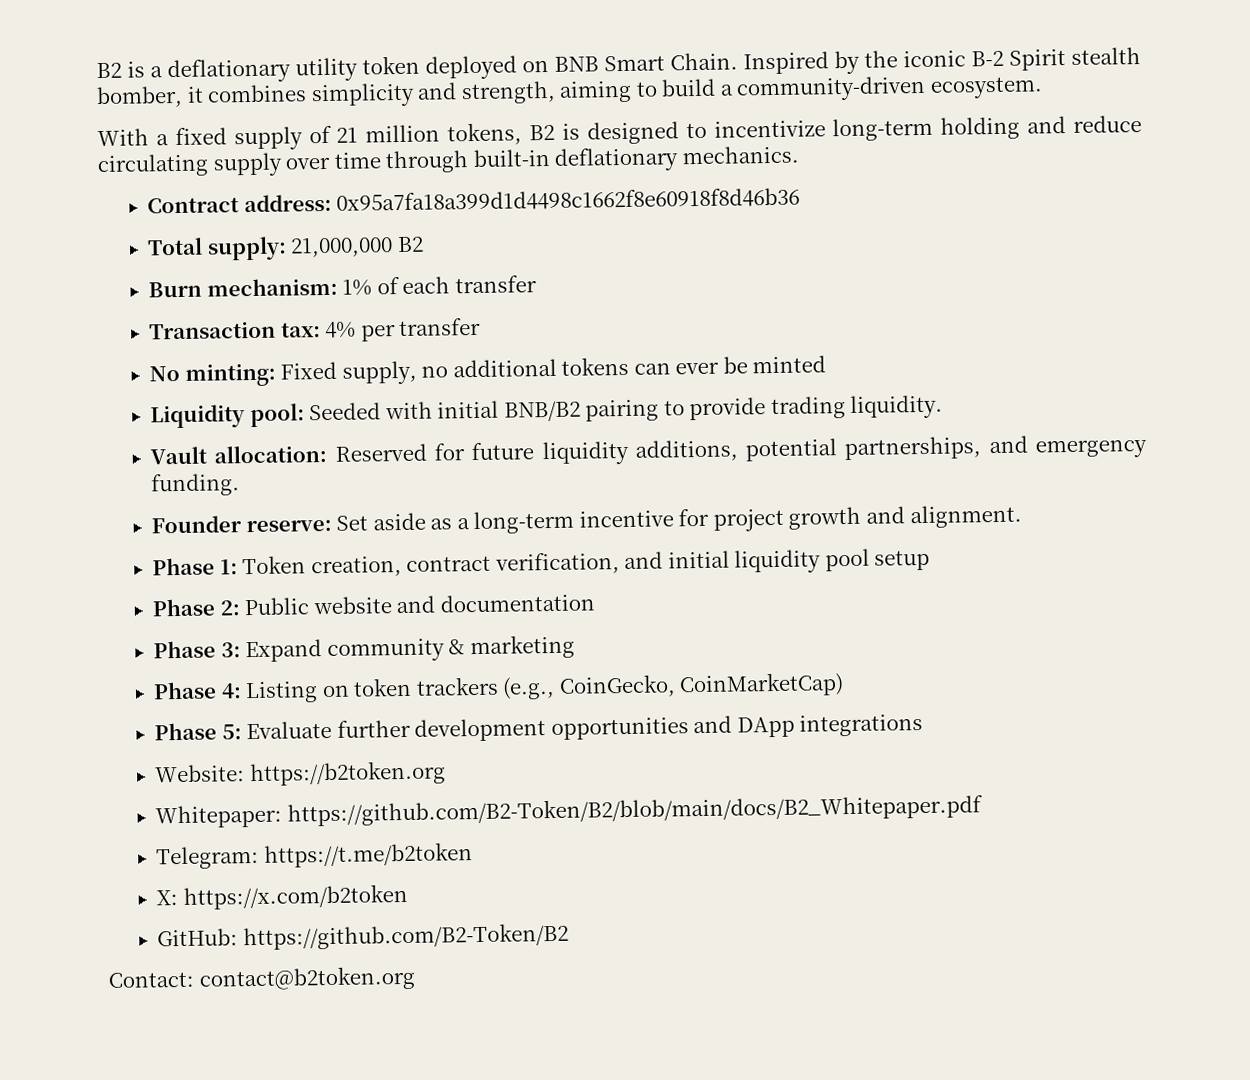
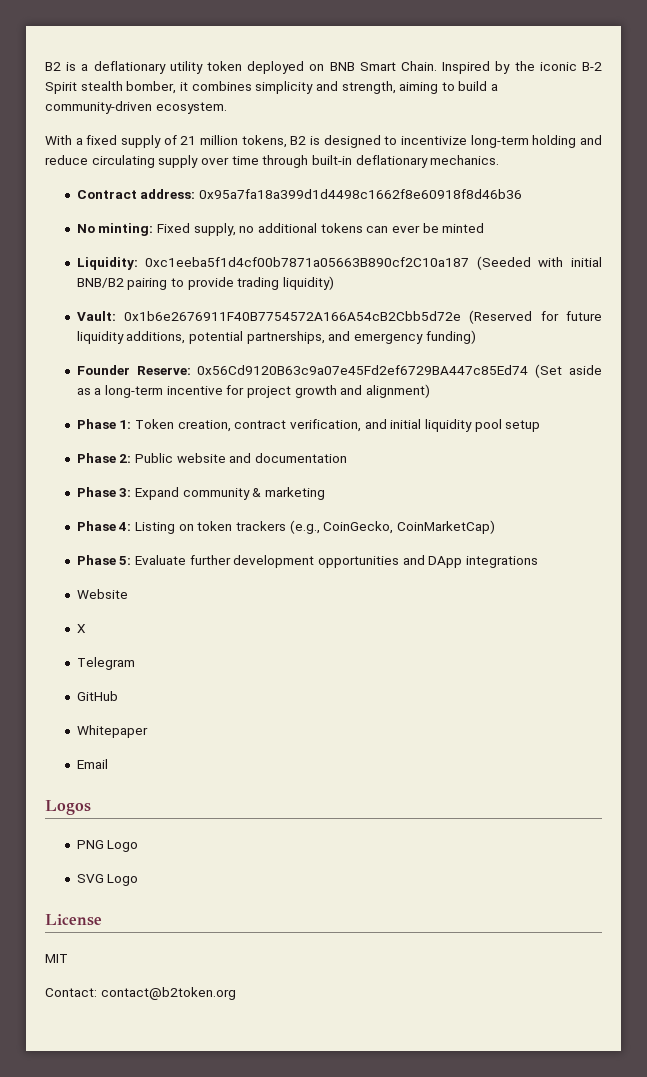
- Total supply: 21,000,000 B2
- Burn mechanism: 1% of each transfer
- Transaction tax: 4% per transfer
- Liquidity pool: Seeded with initial BNB/B2 pairing to provide trading liquidity.
- Vault allocation: Reserved for future liquidity additions, potential partnerships, and emergency funding.
+ Liquidity: 0xc1eeba5f1d4cf00b7871a05663B890cf2C10a187 (Seeded with initial BNB/B2 pairing to provide trading liquidity)
+ Vault: 0x1b6e2676911F40B7754572A166A54cB2Cbb5d72e (Reserved for future liquidity additions, potential partnerships, and emergency funding)
- Founder reserve: Set aside as a long-term incentive for project growth and alignment.
+ Founder Reserve: 0x56Cd9120B63c9a07e45Fd2ef6729BA447c85Ed74 (Set aside as a long-term incentive for project growth and alignment)
- Website: https://b2token.org
- Whitepaper: https://github.com/B2-Token/B2/blob/main/docs/B2_Whitepaper.pdf
- Telegram: https://t.me/b2token
- X: https://x.com/b2token
- GitHub: https://github.com/B2-Token/B2
+ Website
+ X
+ Telegram
+ GitHub
+ Whitepaper
+ Email
+ Logos
+ PNG Logo
+ SVG Logo
+ License
+ MIT

